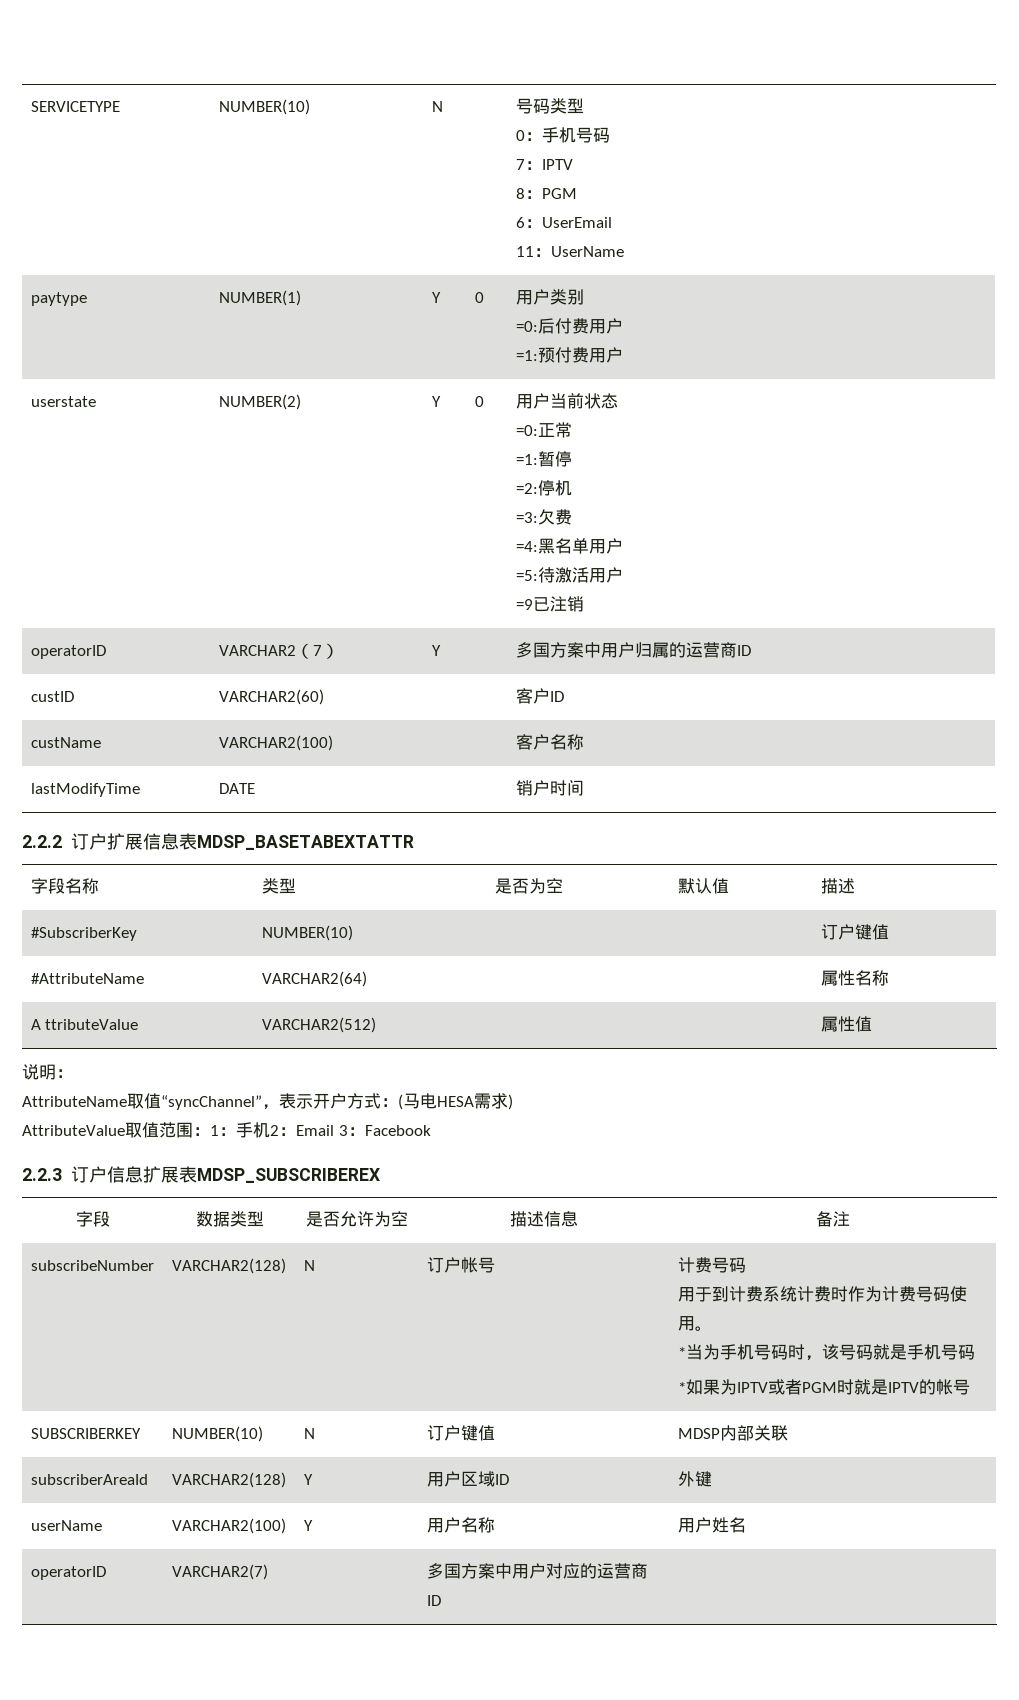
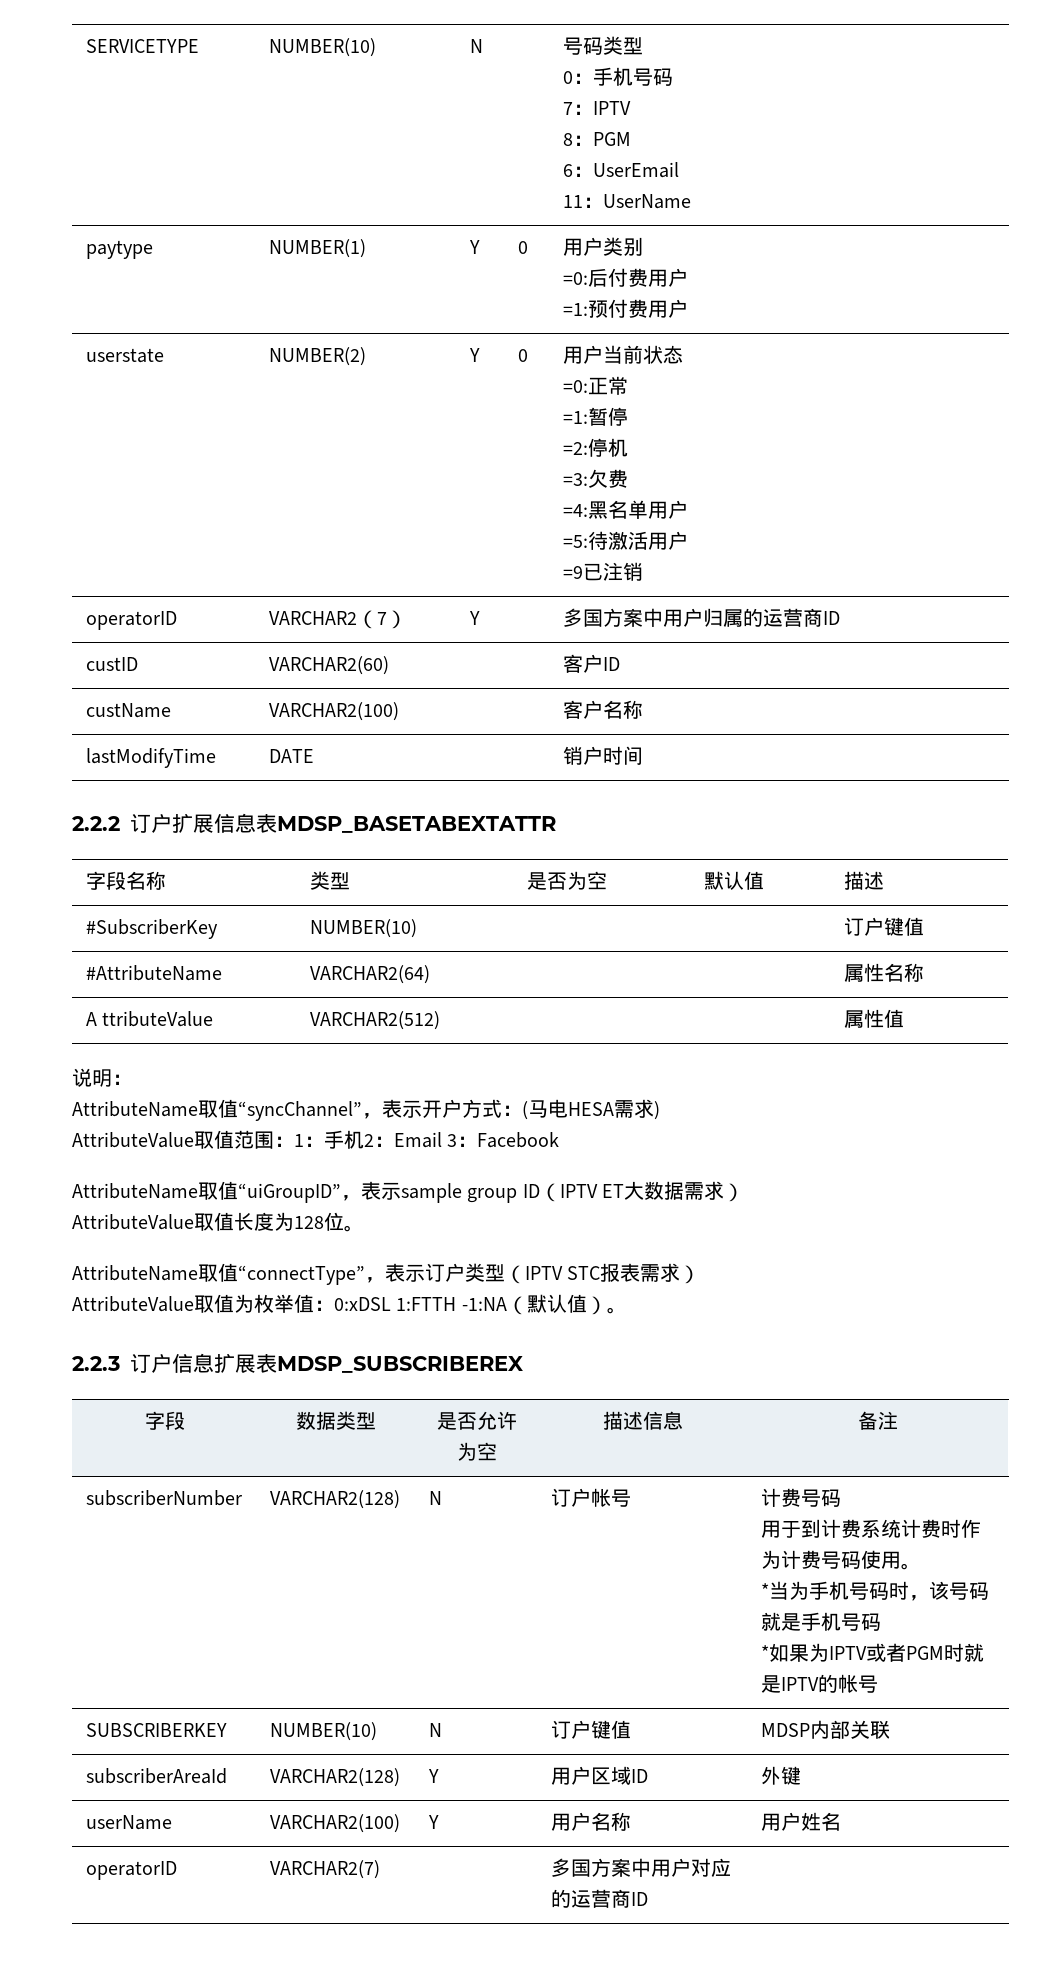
+ AttributeName取值“uiGroupID”，表示sample group ID（IPTV ET大数据需求）
+ AttributeValue取值长度为128位。
+ AttributeName取值“connectType”，表示订户类型（IPTV STC报表需求）
+ AttributeValue取值为枚举值：0:xDSL 1:FTTH -1:NA（默认值）。
- subscribeNumber | VARCHAR2(128) | N | 订户帐号 | 计费号码
+ subscriberNumber | VARCHAR2(128) | N | 订户帐号 | 计费号码

